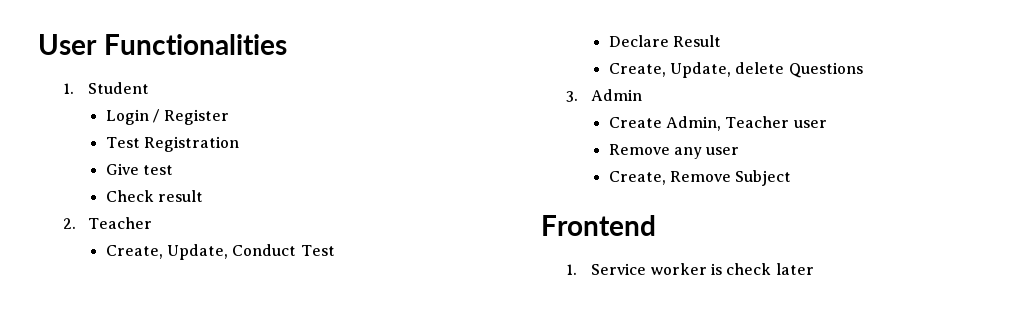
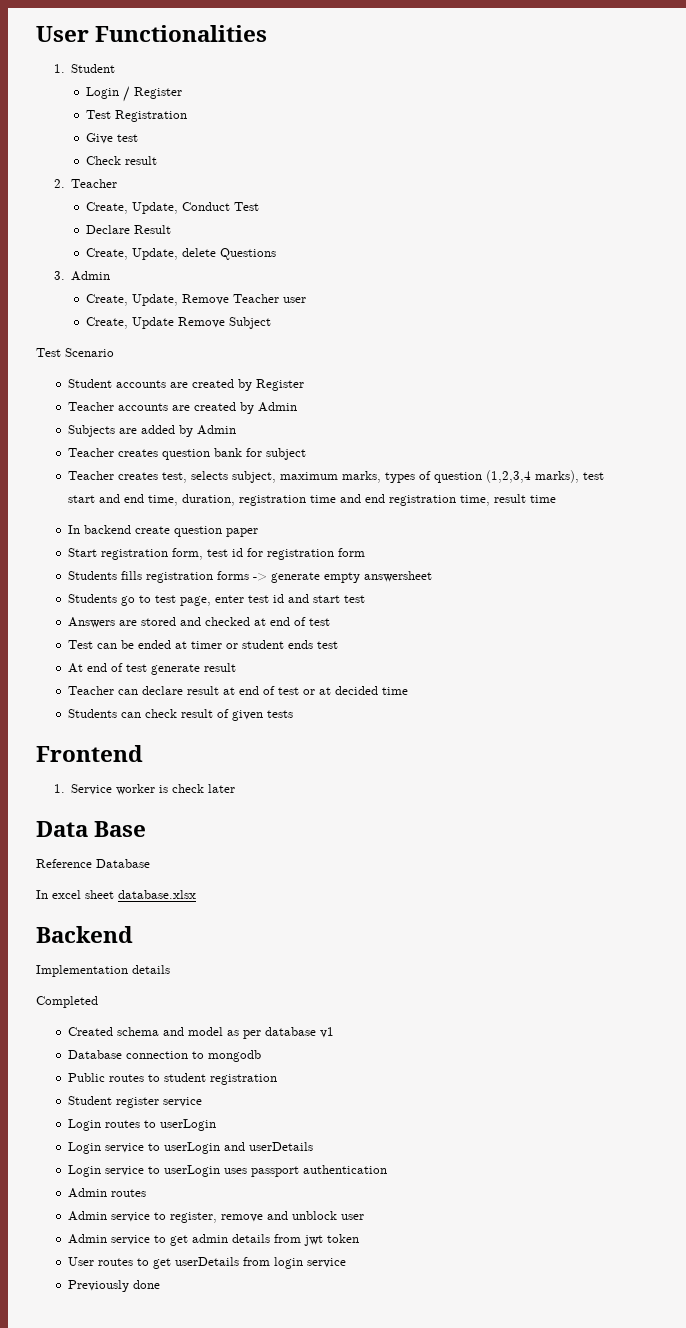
- Create Admin, Teacher user
+ Create, Update, Remove Teacher user
- Remove any user
- Create, Remove Subject
+ Create, Update Remove Subject
+ Test Scenario
+ Student accounts are created by Register
+ Teacher accounts are created by Admin
+ Subjects are added by Admin
+ Teacher creates question bank for subject
+ Teacher creates test, selects subject, maximum marks, types of question (1,2,3,4 marks), test start and end time, duration, registration time and end registration time, result time
+ In backend create question paper
+ Start registration form, test id for registration form
+ Students fills registration forms -> generate empty answersheet
+ Students go to test page, enter test id and start test
+ Answers are stored and checked at end of test
+ Test can be ended at timer or student ends test
+ At end of test generate result
+ Teacher can declare result at end of test or at decided time
+ Students can check result of given tests
+ Data Base
+ Reference Database
+ In excel sheet database.xlsx
+ Backend
+ Implementation details
+ Completed
+ Created schema and model as per database v1
+ Database connection to mongodb
+ Public routes to student registration
+ Student register service
+ Login routes to userLogin
+ Login service to userLogin and userDetails
+ Login service to userLogin uses passport authentication
+ Admin routes
+ Admin service to register, remove and unblock user
+ Admin service to get admin details from jwt token
+ User routes to get userDetails from login service
+ Previously done

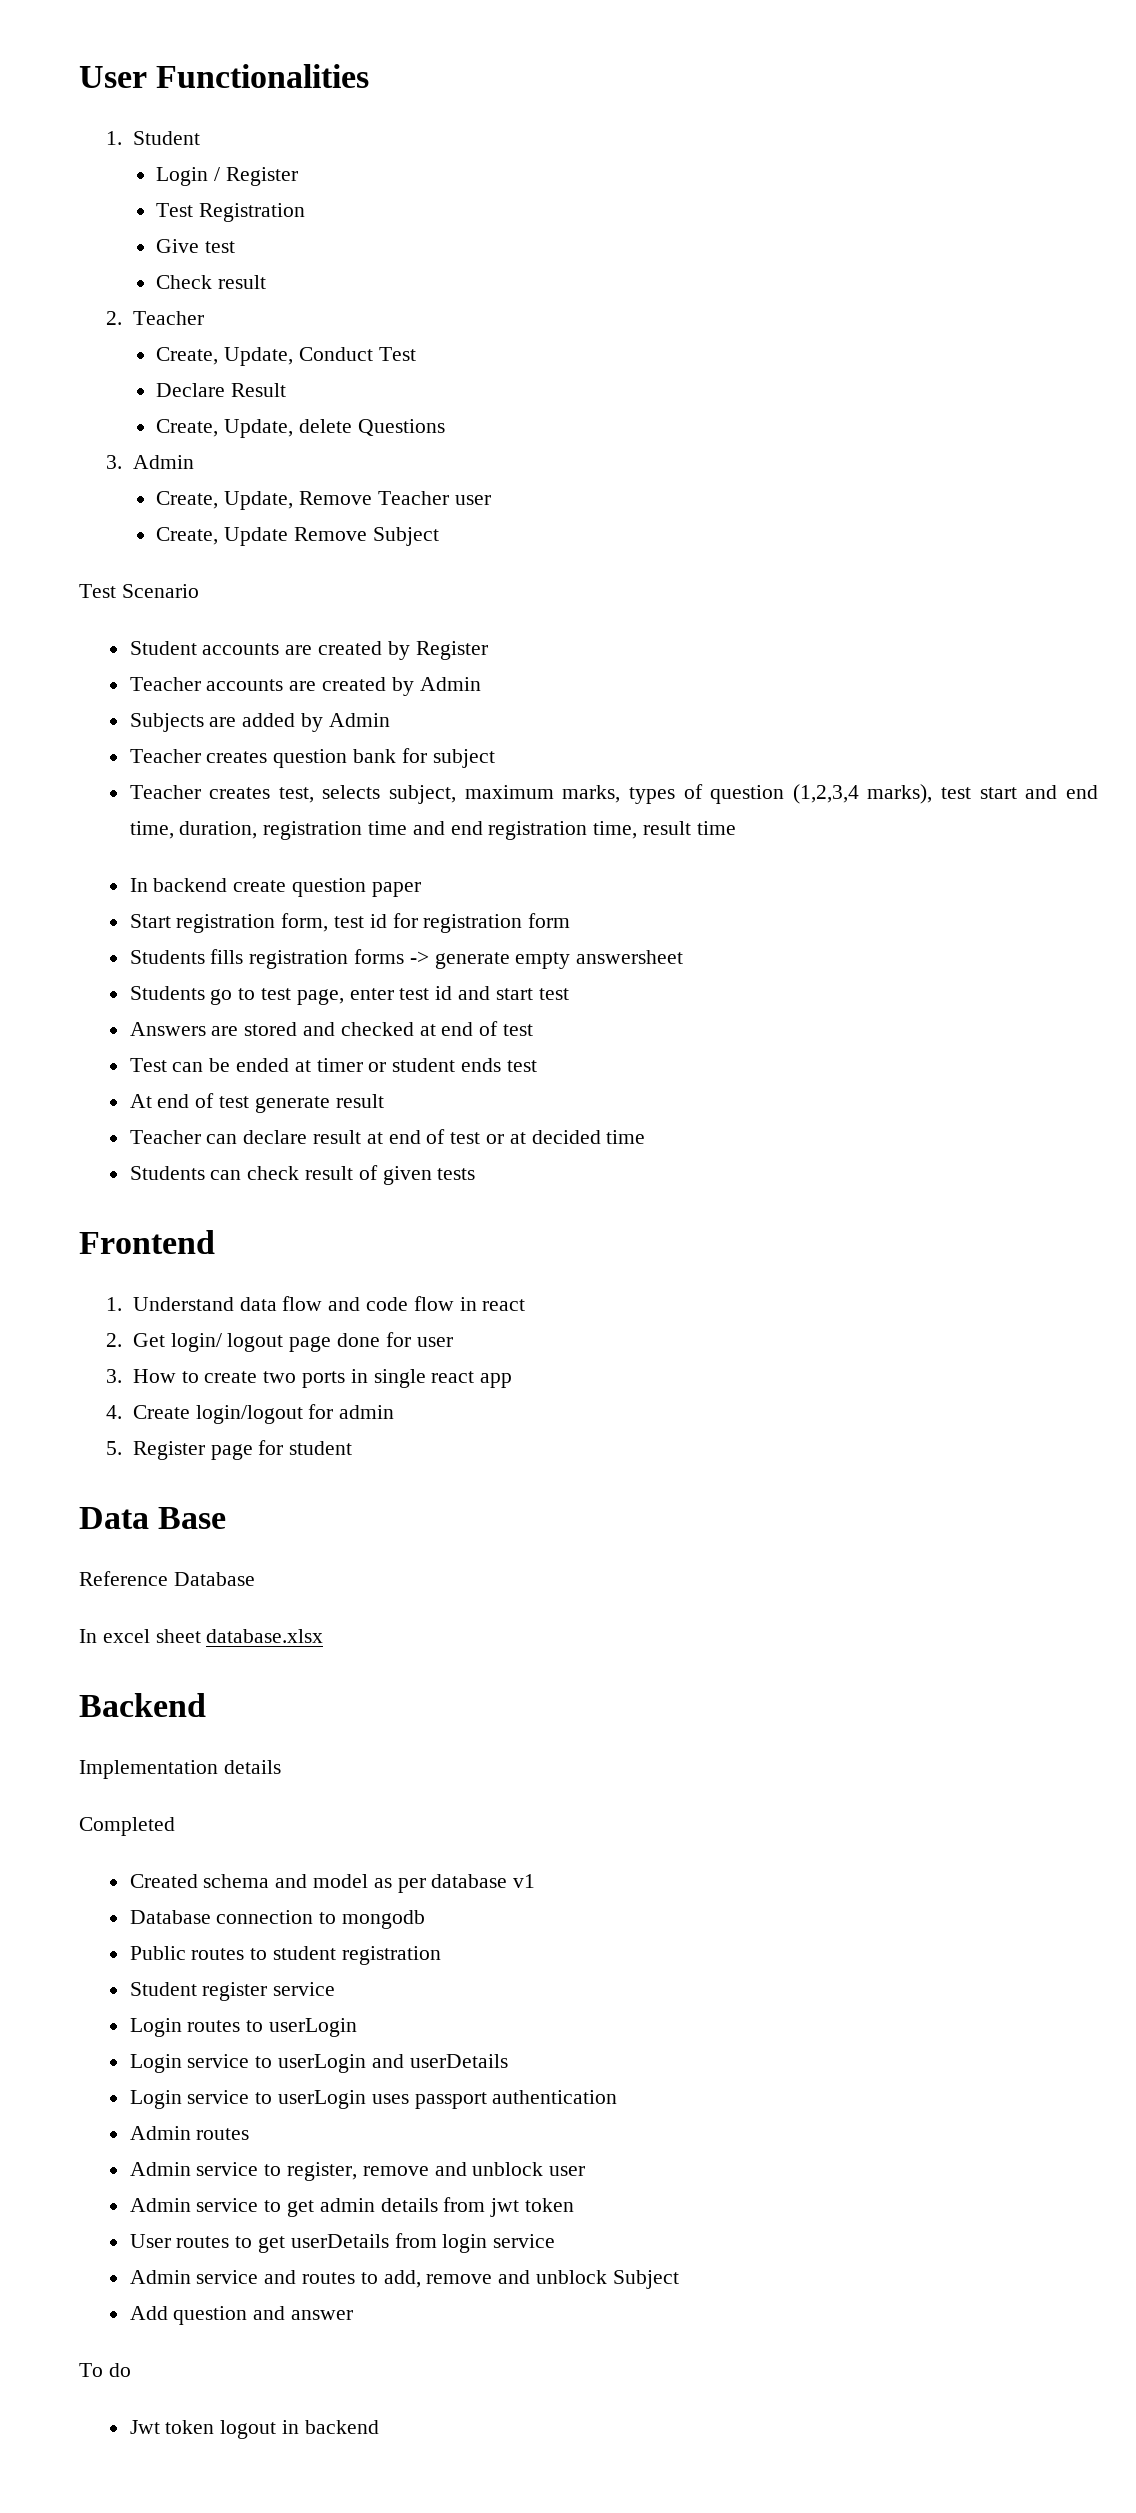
- 1. Service worker is check later
+ 1. Understand data flow and code flow in react
+ 2. Get login/ logout page done for user
+ 3. How to create two ports in single react app
+ 4. Create login/logout for admin
+ 5. Register page for student
- Previously done
+ Admin service and routes to add, remove and unblock Subject
+ Add question and answer
+ To do
+ Jwt token logout in backend

